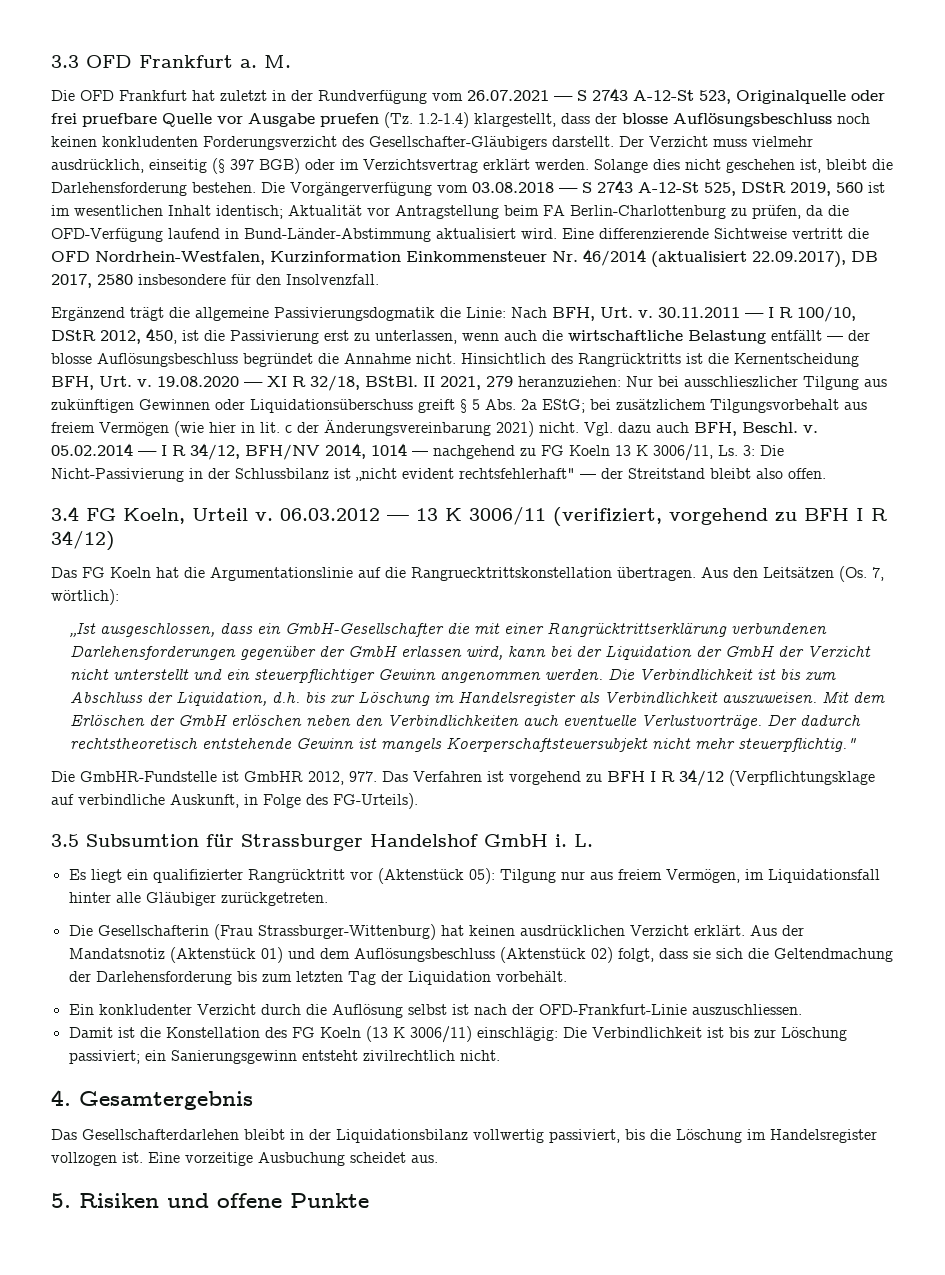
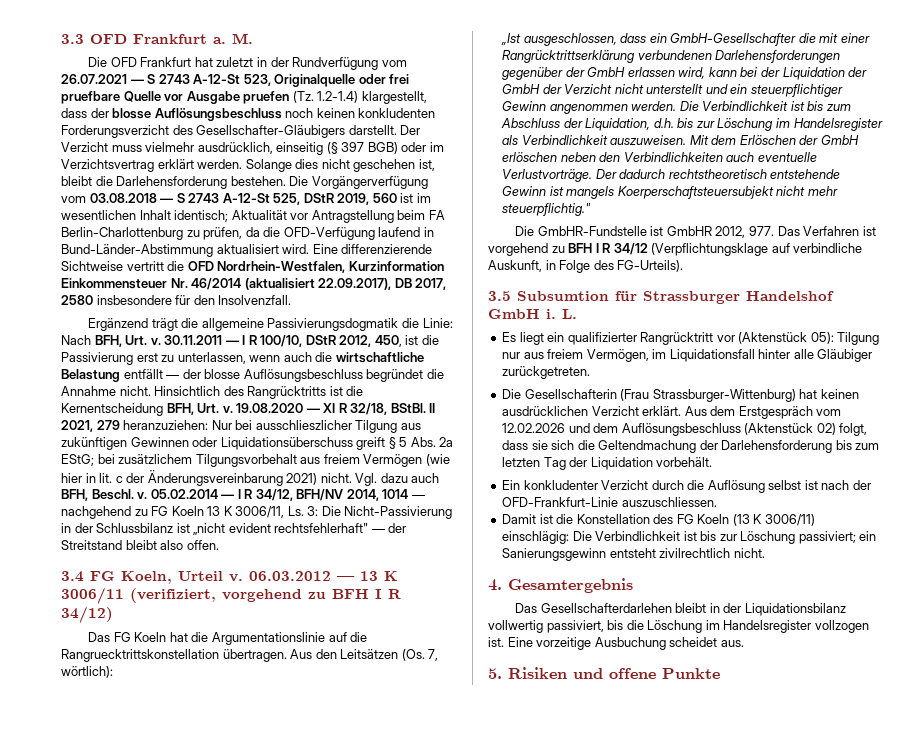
- Aus der Mandatsnotiz (Aktenstück 01) und dem Auflösungsbeschluss (Aktenstück 02) folgt, dass sie sich die Geltendmachung der Darlehensforderung bis zum letzten Tag der Liquidation vorbehält.
+ Aus dem Erstgespräch vom 12.02.2026 und dem Auflösungsbeschluss (Aktenstück 02) folgt, dass sie sich die Geltendmachung der Darlehensforderung bis zum letzten Tag der Liquidation vorbehält.

